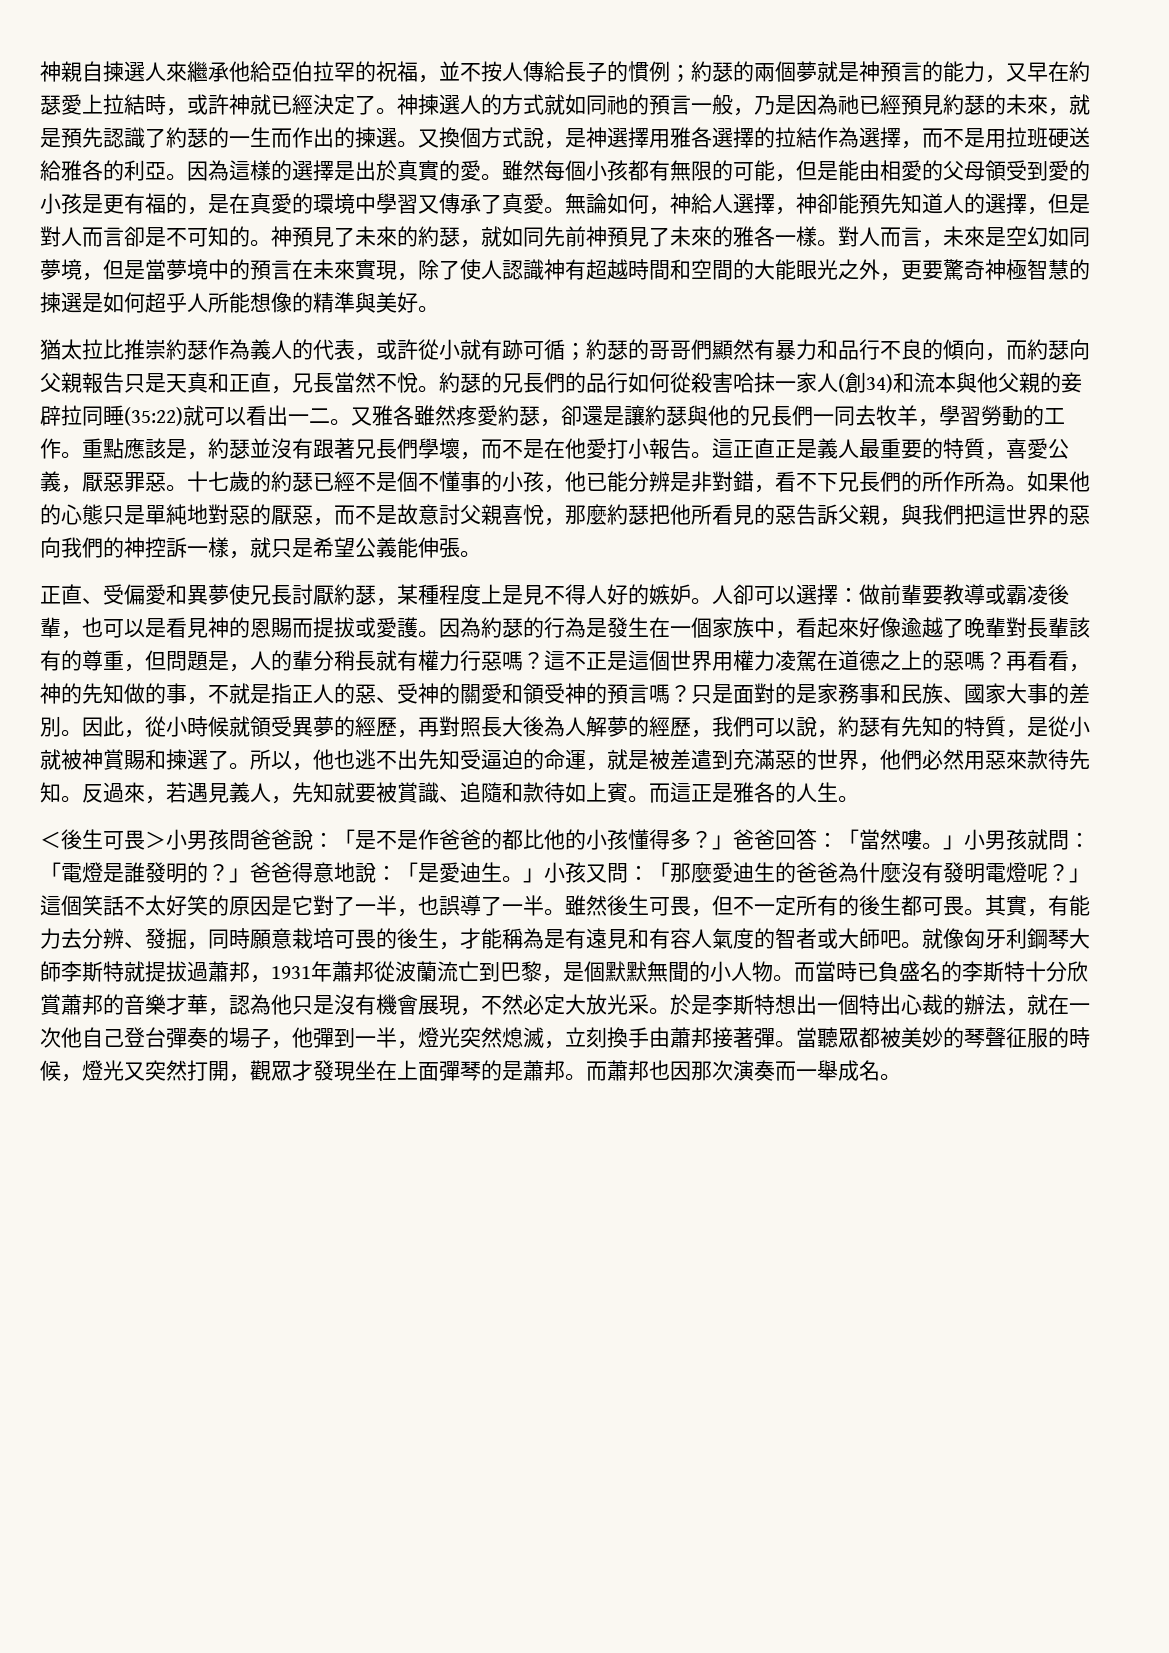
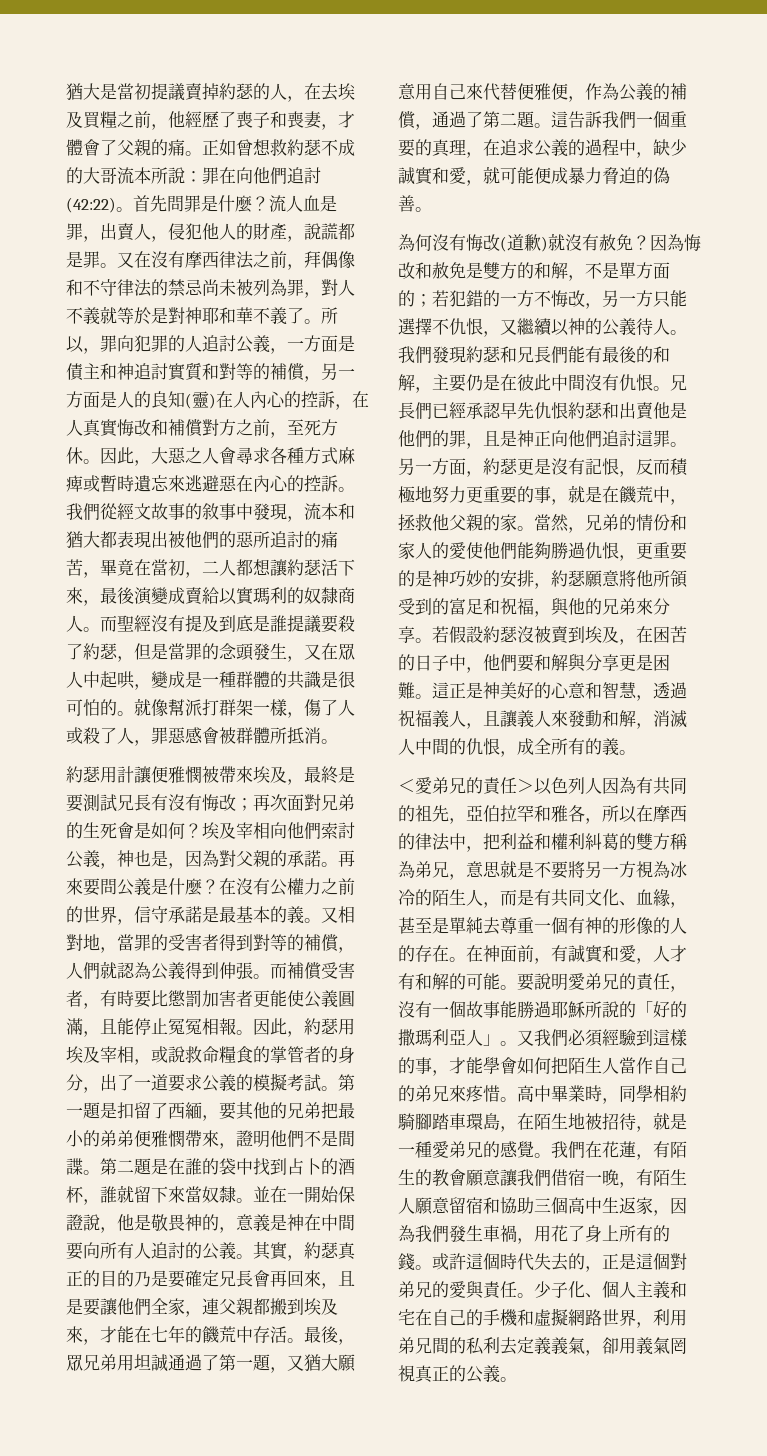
- 神親自揀選人來繼承他給亞伯拉罕的祝福，並不按人傳給長子的慣例；約瑟的兩個夢就是神預言的能力，又早在約瑟愛上拉結時，或許神就已經決定了。神揀選人的方式就如同祂的預言一般，乃是因為祂已經預見約瑟的未來，就是預先認識了約瑟的一生而作出的揀選。又換個方式說，是神選擇用雅各選擇的拉結作為選擇，而不是用拉班硬送給雅各的利亞。因為這樣的選擇是出於真實的愛。雖然每個小孩都有無限的可能，但是能由相愛的父母領受到愛的小孩是更有福的，是在真愛的環境中學習又傳承了真愛。無論如何，神給人選擇，神卻能預先知道人的選擇，但是對人而言卻是不可知的。神預見了未來的約瑟，就如同先前神預見了未來的雅各一樣。對人而言，未來是空幻如同夢境，但是當夢境中的預言在未來實現，除了使人認識神有超越時間和空間的大能眼光之外，更要驚奇神極智慧的揀選是如何超乎人所能想像的精準與美好。
- 猶太拉比推崇約瑟作為義人的代表，或許從小就有跡可循；約瑟的哥哥們顯然有暴力和品行不良的傾向，而約瑟向父親報告只是天真和正直，兄長當然不悅。約瑟的兄長們的品行如何從殺害哈抹一家人(創34)和流本與他父親的妾辟拉同睡(35:22)就可以看出一二。又雅各雖然疼愛約瑟，卻還是讓約瑟與他的兄長們一同去牧羊，學習勞動的工作。重點應該是，約瑟並沒有跟著兄長們學壞，而不是在他愛打小報告。這正直正是義人最重要的特質，喜愛公義，厭惡罪惡。十七歲的約瑟已經不是個不懂事的小孩，他已能分辨是非對錯，看不下兄長們的所作所為。如果他的心態只是單純地對惡的厭惡，而不是故意討父親喜悅，那麼約瑟把他所看見的惡告訴父親，與我們把這世界的惡向我們的神控訴一樣，就只是希望公義能伸張。
- 正直、受偏愛和異夢使兄長討厭約瑟，某種程度上是見不得人好的嫉妒。人卻可以選擇：做前輩要教導或霸凌後輩，也可以是看見神的恩賜而提拔或愛護。因為約瑟的行為是發生在一個家族中，看起來好像逾越了晚輩對長輩該有的尊重，但問題是，人的輩分稍長就有權力行惡嗎？這不正是這個世界用權力凌駕在道德之上的惡嗎？再看看，神的先知做的事，不就是指正人的惡、受神的關愛和領受神的預言嗎？只是面對的是家務事和民族、國家大事的差別。因此，從小時候就領受異夢的經歷，再對照長大後為人解夢的經歷，我們可以說，約瑟有先知的特質，是從小就被神賞賜和揀選了。所以，他也逃不出先知受逼迫的命運，就是被差遣到充滿惡的世界，他們必然用惡來款待先知。反過來，若遇見義人，先知就要被賞識、追隨和款待如上賓。而這正是雅各的人生。
- ＜後生可畏＞小男孩問爸爸說：「是不是作爸爸的都比他的小孩懂得多？」爸爸回答：「當然嘍。」小男孩就問：「電燈是誰發明的？」爸爸得意地說：「是愛迪生。」小孩又問：「那麼愛迪生的爸爸為什麼沒有發明電燈呢？」這個笑話不太好笑的原因是它對了一半，也誤導了一半。雖然後生可畏，但不一定所有的後生都可畏。其實，有能力去分辨、發掘，同時願意栽培可畏的後生，才能稱為是有遠見和有容人氣度的智者或大師吧。就像匈牙利鋼琴大師李斯特就提拔過蕭邦，1931年蕭邦從波蘭流亡到巴黎，是個默默無聞的小人物。而當時已負盛名的李斯特十分欣賞蕭邦的音樂才華，認為他只是沒有機會展現，不然必定大放光采。於是李斯特想出一個特出心裁的辦法，就在一次他自己登台彈奏的場子，他彈到一半，燈光突然熄滅，立刻換手由蕭邦接著彈。當聽眾都被美妙的琴聲征服的時候，燈光又突然打開，觀眾才發現坐在上面彈琴的是蕭邦。而蕭邦也因那次演奏而一舉成名。
+ 猶大是當初提議賣掉約瑟的人，在去埃及買糧之前，他經歷了喪子和喪妻，才體會了父親的痛。正如曾想救約瑟不成的大哥流本所說：罪在向他們追討(42:22)。首先問罪是什麼？流人血是罪，出賣人，侵犯他人的財產，說謊都是罪。又在沒有摩西律法之前，拜偶像和不守律法的禁忌尚未被列為罪，對人不義就等於是對神耶和華不義了。所以，罪向犯罪的人追討公義，一方面是債主和神追討實質和對等的補償，另一方面是人的良知(靈)在人內心的控訴，在人真實悔改和補償對方之前，至死方休。因此，大惡之人會尋求各種方式麻痺或暫時遺忘來逃避惡在內心的控訴。我們從經文故事的敘事中發現，流本和猶大都表現出被他們的惡所追討的痛苦，畢竟在當初，二人都想讓約瑟活下來，最後演變成賣給以實瑪利的奴隸商人。而聖經沒有提及到底是誰提議要殺了約瑟，但是當罪的念頭發生，又在眾人中起哄，變成是一種群體的共識是很可怕的。就像幫派打群架一樣，傷了人或殺了人，罪惡感會被群體所抵消。
+ 約瑟用計讓便雅憫被帶來埃及，最終是要測試兄長有沒有悔改；再次面對兄弟的生死會是如何？埃及宰相向他們索討公義，神也是，因為對父親的承諾。再來要問公義是什麼？在沒有公權力之前的世界，信守承諾是最基本的義。又相對地，當罪的受害者得到對等的補償，人們就認為公義得到伸張。而補償受害者，有時要比懲罰加害者更能使公義圓滿，且能停止冤冤相報。因此，約瑟用埃及宰相，或說救命糧食的掌管者的身分，出了一道要求公義的模擬考試。第一題是扣留了西緬，要其他的兄弟把最小的弟弟便雅憫帶來，證明他們不是間諜。第二題是在誰的袋中找到占卜的酒杯，誰就留下來當奴隸。並在一開始保證說，他是敬畏神的，意義是神在中間要向所有人追討的公義。其實，約瑟真正的目的乃是要確定兄長會再回來，且是要讓他們全家，連父親都搬到埃及來，才能在七年的饑荒中存活。最後，眾兄弟用坦誠通過了第一題，又猶大願意用自己來代替便雅便，作為公義的補償，通過了第二題。這告訴我們一個重要的真理，在追求公義的過程中，缺少誠實和愛，就可能便成暴力脅迫的偽善。
+ 為何沒有悔改(道歉)就沒有赦免？因為悔改和赦免是雙方的和解，不是單方面的；若犯錯的一方不悔改，另一方只能選擇不仇恨，又繼續以神的公義待人。我們發現約瑟和兄長們能有最後的和解，主要仍是在彼此中間沒有仇恨。兄長們已經承認早先仇恨約瑟和出賣他是他們的罪，且是神正向他們追討這罪。另一方面，約瑟更是沒有記恨，反而積極地努力更重要的事，就是在饑荒中，拯救他父親的家。當然，兄弟的情份和家人的愛使他們能夠勝過仇恨，更重要的是神巧妙的安排，約瑟願意將他所領受到的富足和祝福，與他的兄弟來分享。若假設約瑟沒被賣到埃及，在困苦的日子中，他們要和解與分享更是困難。這正是神美好的心意和智慧，透過祝福義人，且讓義人來發動和解，消滅人中間的仇恨，成全所有的義。
+ ＜愛弟兄的責任＞以色列人因為有共同的祖先，亞伯拉罕和雅各，所以在摩西的律法中，把利益和權利糾葛的雙方稱為弟兄，意思就是不要將另一方視為冰冷的陌生人，而是有共同文化、血緣，甚至是單純去尊重一個有神的形像的人的存在。在神面前，有誠實和愛，人才有和解的可能。要說明愛弟兄的責任，沒有一個故事能勝過耶穌所說的「好的撒瑪利亞人」。又我們必須經驗到這樣的事，才能學會如何把陌生人當作自己的弟兄來疼惜。高中畢業時，同學相約騎腳踏車環島，在陌生地被招待，就是一種愛弟兄的感覺。我們在花蓮，有陌生的教會願意讓我們借宿一晚，有陌生人願意留宿和協助三個高中生返家，因為我們發生車禍，用花了身上所有的錢。或許這個時代失去的，正是這個對弟兄的愛與責任。少子化、個人主義和宅在自己的手機和虛擬網路世界，利用弟兄間的私利去定義義氣，卻用義氣罔視真正的公義。

